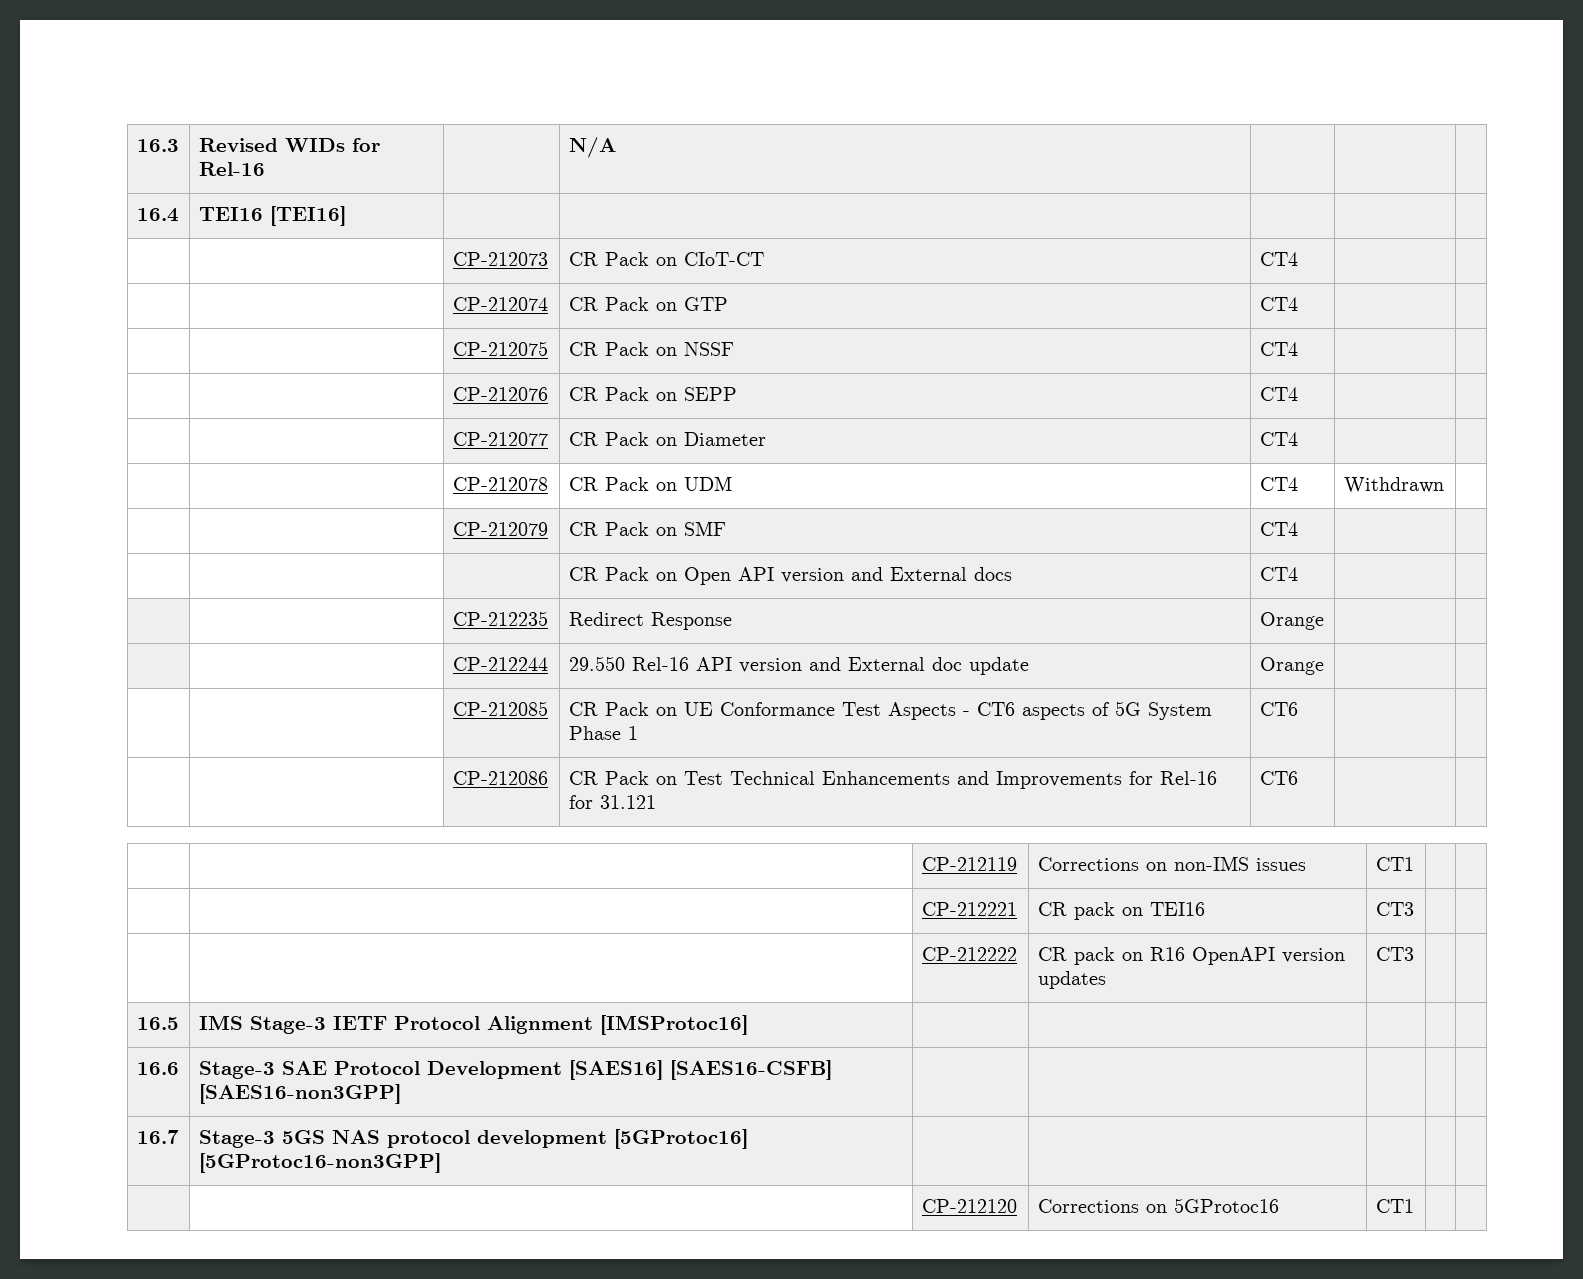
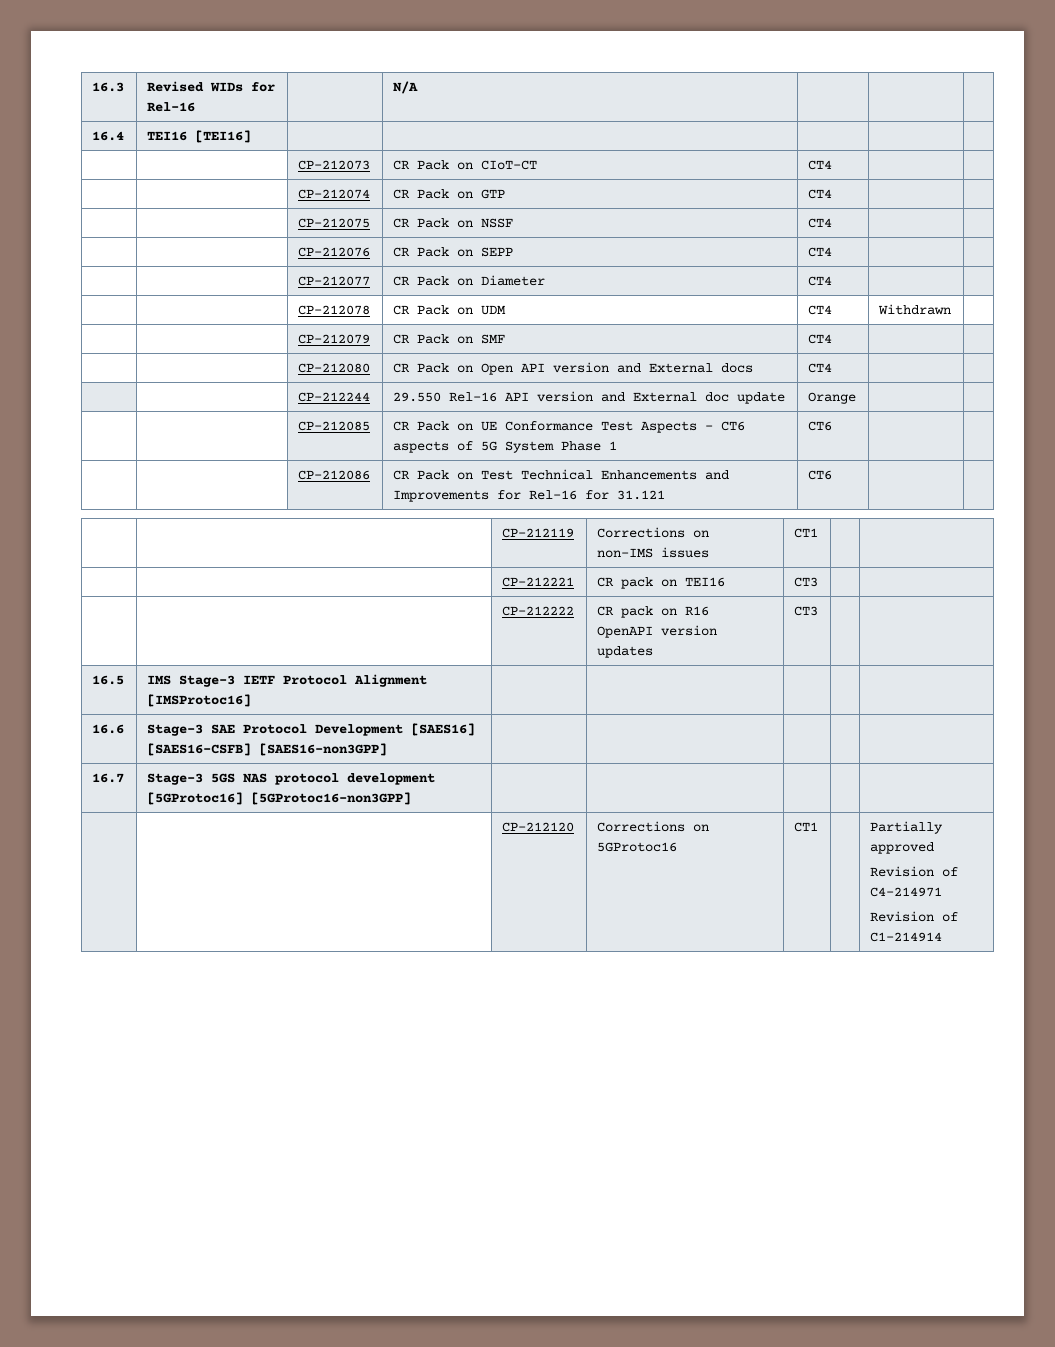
- | | | CR Pack on Open API version and External docs | CT4 | |
+ | | CP-212080 | CR Pack on Open API version and External docs | CT4 | |
- | | CP-212235 | Redirect Response | Orange | |
- | | CP-212120 | Corrections on 5GProtoc16 | CT1 | |
+ | | CP-212120 | Corrections on 5GProtoc16 | CT1 | | Partially approved
+ Revision of C4-214971
+ Revision of C1-214914

